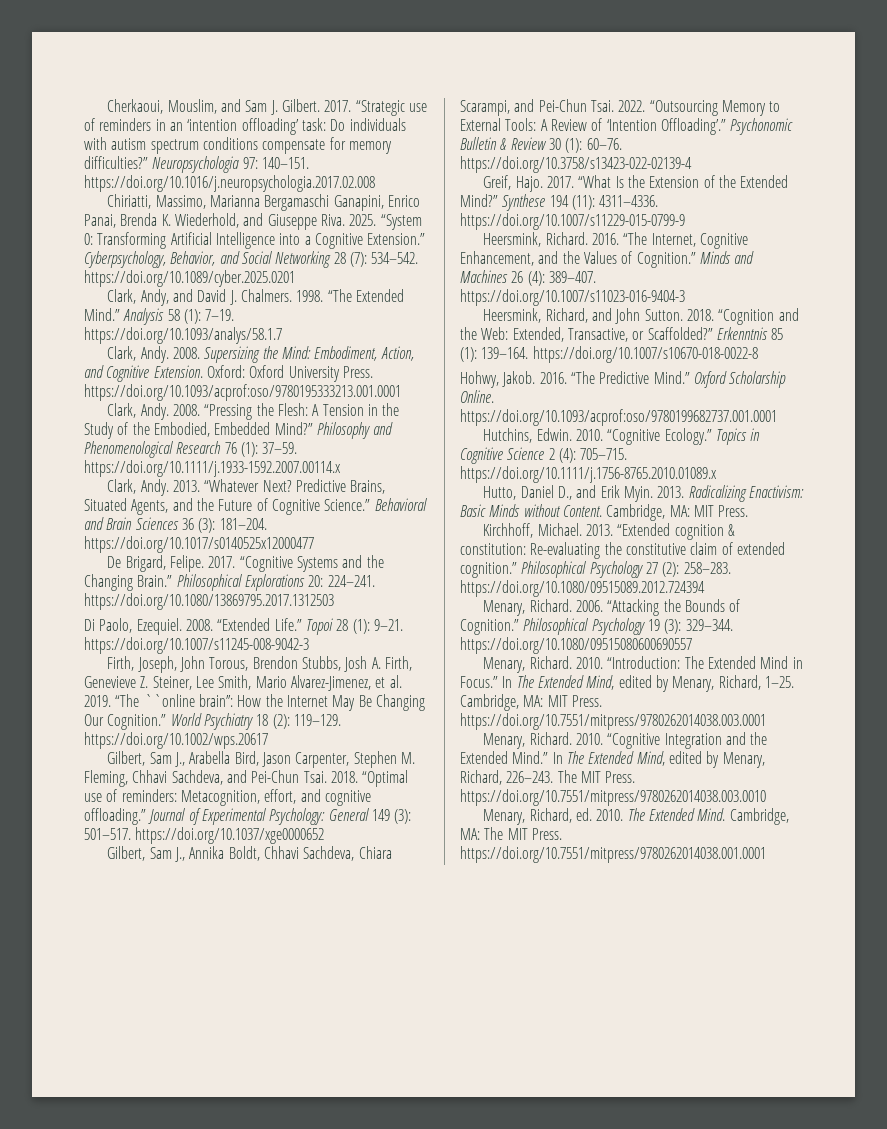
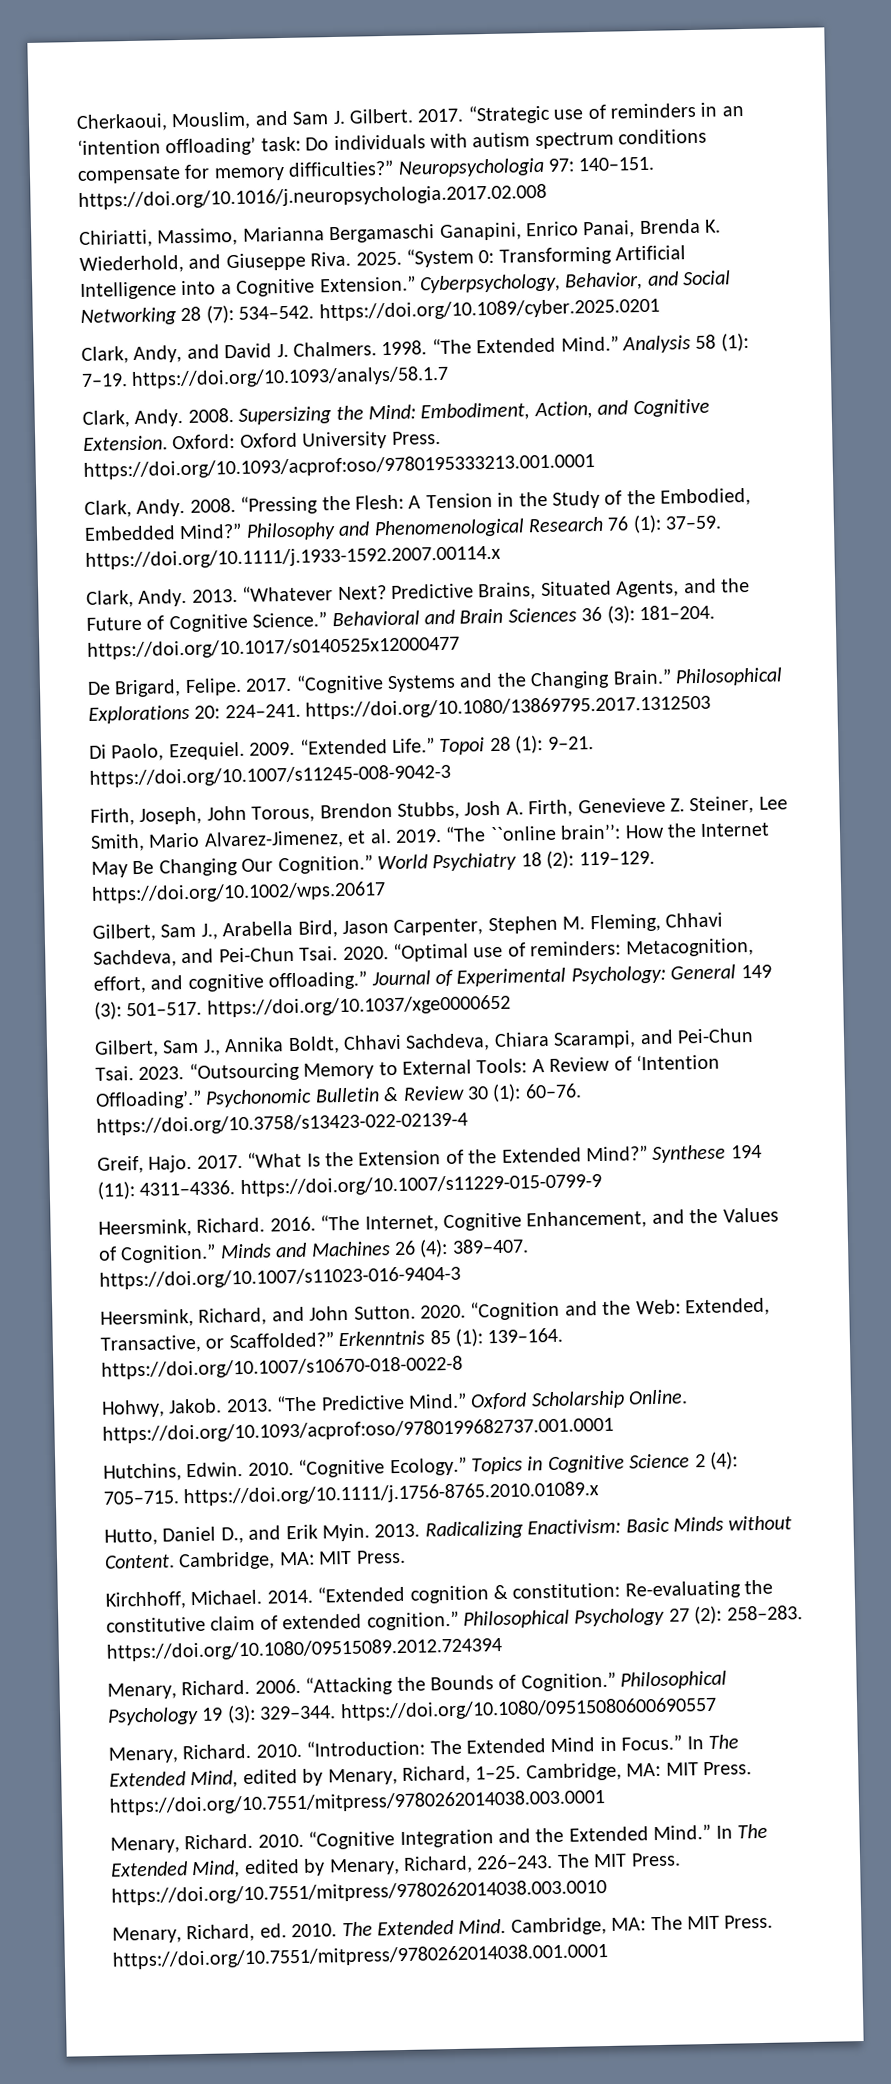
- Di Paolo, Ezequiel. 2008.
+ Di Paolo, Ezequiel. 2009.
- Gilbert, Sam J., Arabella Bird, Jason Carpenter, Stephen M. Fleming, Chhavi Sachdeva, and Pei-Chun Tsai. 2018.
+ Gilbert, Sam J., Arabella Bird, Jason Carpenter, Stephen M. Fleming, Chhavi Sachdeva, and Pei-Chun Tsai. 2020.
- 2022.
+ 2023.
- Heersmink, Richard, and John Sutton. 2018.
+ Heersmink, Richard, and John Sutton. 2020.
- Hohwy, Jakob. 2016.
+ Hohwy, Jakob. 2013.
- Kirchhoff, Michael. 2013.
+ Kirchhoff, Michael. 2014.

